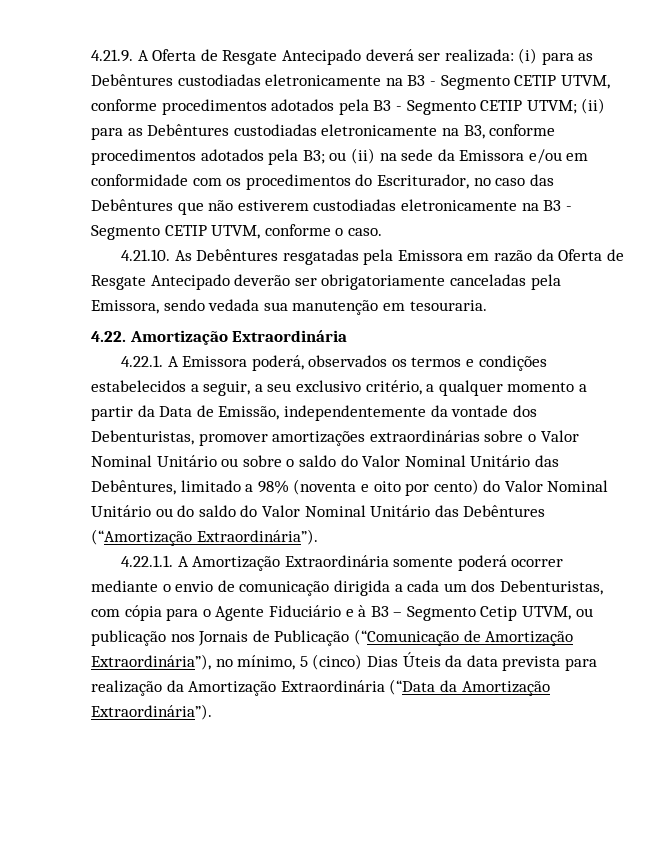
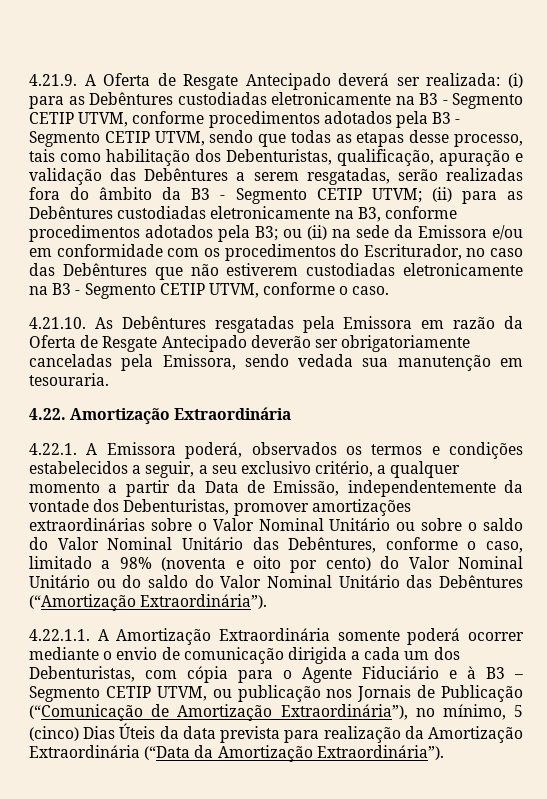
- (i) para as Debêntures custodiadas eletronicamente na B3 - Segmento CETIP UTVM, conforme procedimentos adotados pela B3 - Segmento CETIP UTVM;
+ (i) para as Debêntures custodiadas eletronicamente na B3 - Segmento CETIP UTVM, conforme procedimentos adotados pela B3 - Segmento CETIP UTVM, sendo que todas as etapas desse processo, tais como habilitação dos Debenturistas, qualificação, apuração e validação das Debêntures a serem resgatadas, serão realizadas fora do âmbito da B3 - Segmento CETIP UTVM;
- 4.22.1. A Emissora poderá, observados os termos e condições estabelecidos a seguir, a seu exclusivo critério, a qualquer momento a partir da Data de Emissão, independentemente da vontade dos Debenturistas, promover amortizações extraordinárias sobre o Valor Nominal Unitário ou sobre o saldo do Valor Nominal Unitário das Debêntures, limitado a 98% (noventa e oito por cento) do Valor Nominal Unitário ou do saldo do Valor Nominal Unitário das Debêntures (“Amortização Extraordinária”).
+ 4.22.1. A Emissora poderá, observados os termos e condições estabelecidos a seguir, a seu exclusivo critério, a qualquer momento a partir da Data de Emissão, independentemente da vontade dos Debenturistas, promover amortizações extraordinárias sobre o Valor Nominal Unitário ou sobre o saldo do Valor Nominal Unitário das Debêntures, conforme o caso, limitado a 98% (noventa e oito por cento) do Valor Nominal Unitário ou do saldo do Valor Nominal Unitário das Debêntures (“Amortização Extraordinária”).
- 4.22.1.1. A Amortização Extraordinária somente poderá ocorrer mediante o envio de comunicação dirigida a cada um dos Debenturistas, com cópia para o Agente Fiduciário e à B3 – Segmento Cetip UTVM, ou publicação nos Jornais de Publicação (“Comunicação de Amortização Extraordinária”), no mínimo, 5 (cinco) Dias Úteis da data prevista para realização da Amortização Extraordinária (“Data da Amortização Extraordinária”).
+ 4.22.1.1. A Amortização Extraordinária somente poderá ocorrer mediante o envio de comunicação dirigida a cada um dos Debenturistas, com cópia para o Agente Fiduciário e à B3 – Segmento CETIP UTVM, ou publicação nos Jornais de Publicação (“Comunicação de Amortização Extraordinária”), no mínimo, 5 (cinco) Dias Úteis da data prevista para realização da Amortização Extraordinária (“Data da Amortização Extraordinária”).

